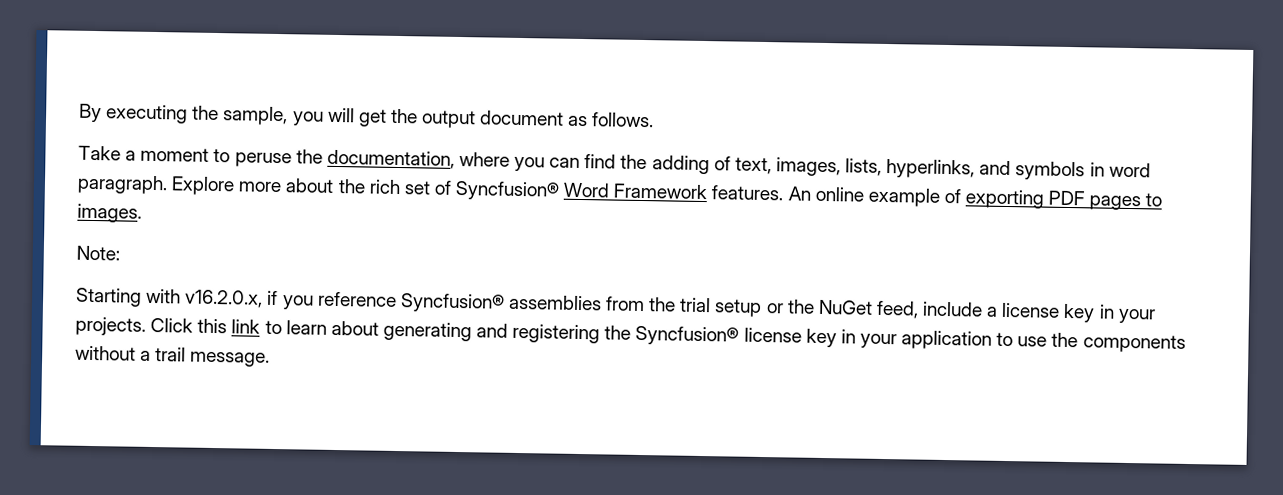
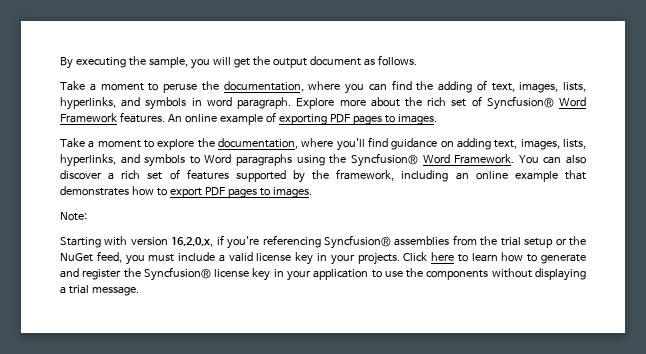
+ Take a moment to explore the documentation, where you'll find guidance on adding text, images, lists, hyperlinks, and symbols to Word paragraphs using the Syncfusion® Word Framework. You can also discover a rich set of features supported by the framework, including an online example that demonstrates how to export PDF pages to images.
  Note:
- Starting with v16.2.0.x, if you reference Syncfusion® assemblies from the trial setup or the NuGet feed, include a license key in your projects.
+ Starting with version 16.2.0.x, if you're referencing Syncfusion® assemblies from the trial setup or the NuGet feed, you must include a valid license key in your projects.
- Click this link to learn about generating and registering the Syncfusion® license key in your application to use the components without a trail message.
+ Click here to learn how to generate and register the Syncfusion® license key in your application to use the components without displaying a trial message.

